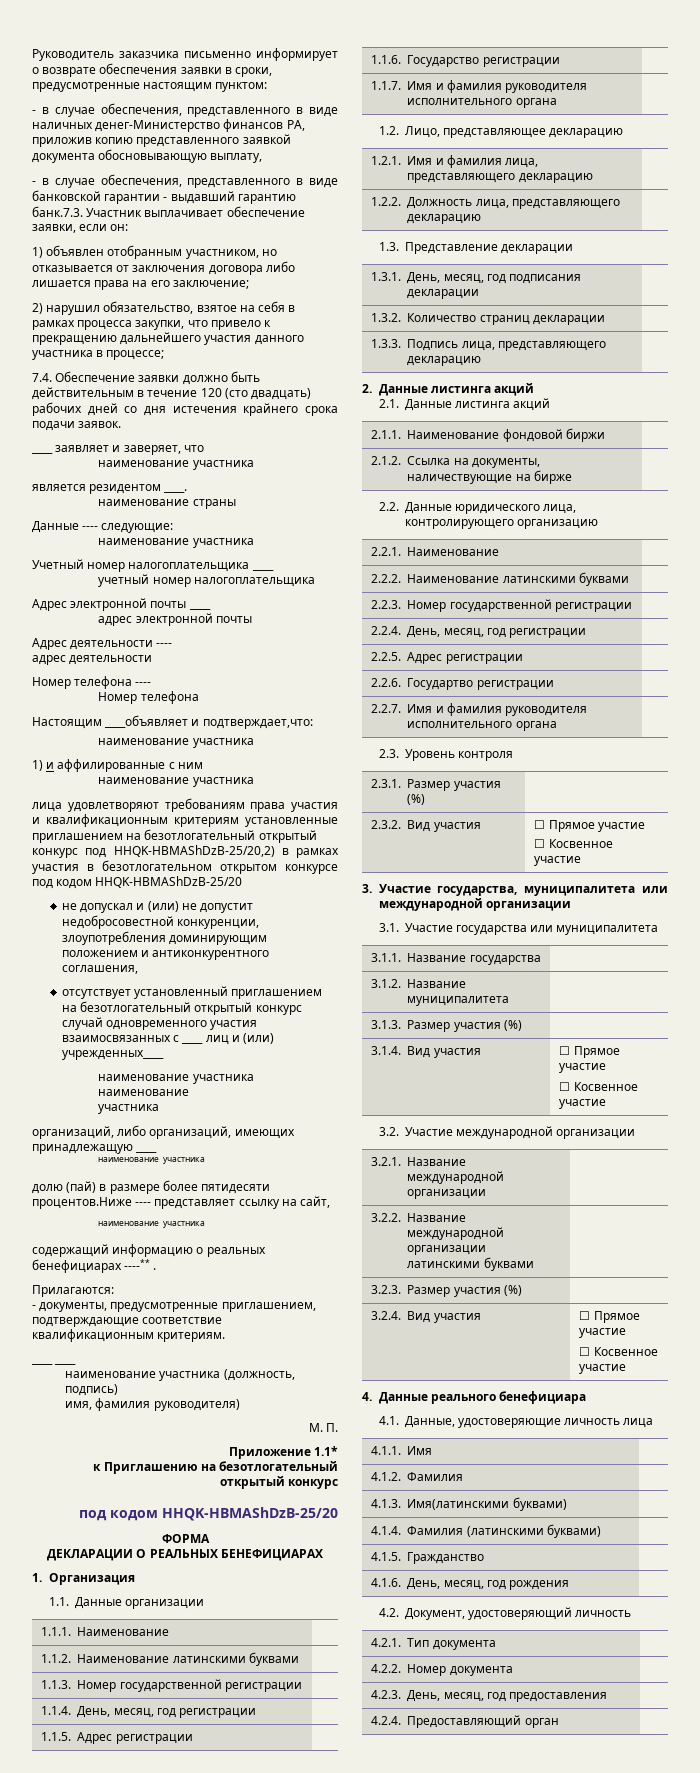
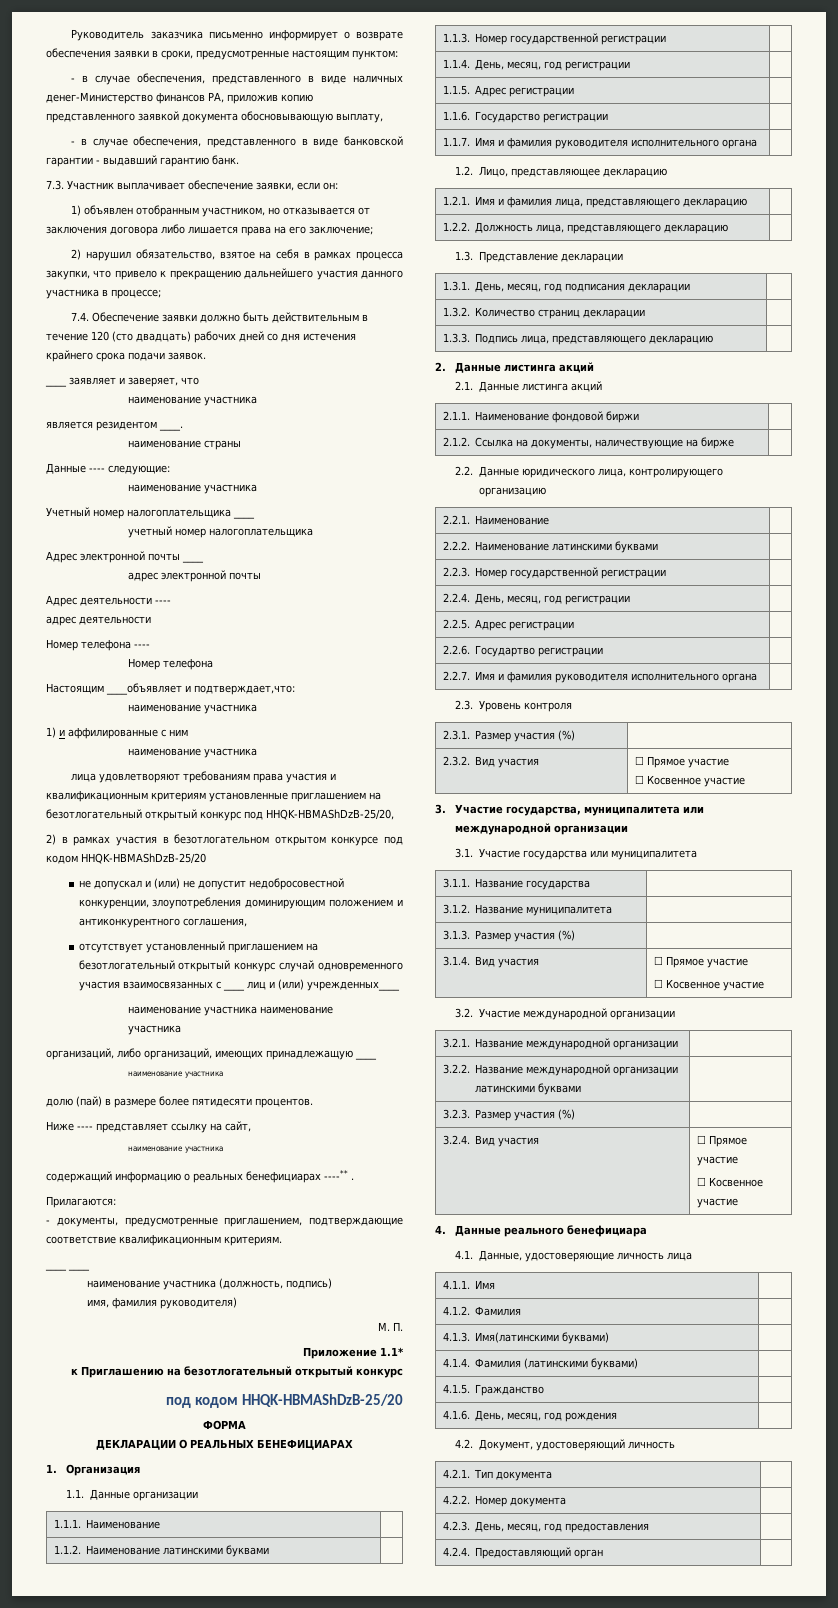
- - в случае обеспечения, представленного в виде банковской гарантии - выдавший гарантию банк.7.3. Участник выплачивает обеспечение заявки, если он:
+ - в случае обеспечения, представленного в виде банковской гарантии - выдавший гарантию банк.
+ 7.3. Участник выплачивает обеспечение заявки, если он:
- лица удовлетворяют требованиям права участия и квалификационным критериям установленные приглашением на безотлогательный открытый конкурс под HHQK-HBMAShDzB-25/20,2) в рамках участия в безотлогательном открытом конкурсе под кодом HHQK-HBMAShDzB-25/20
+ лица удовлетворяют требованиям права участия и квалификационным критериям установленные приглашением на безотлогательный открытый конкурс под HHQK-HBMAShDzB-25/20,
+ 2) в рамках участия в безотлогательном открытом конкурсе под кодом HHQK-HBMAShDzB-25/20
- долю (пай) в размере более пятидесяти процентов.Ниже ---- представляет ссылку на сайт,
+ долю (пай) в размере более пятидесяти процентов.
+ Ниже ---- представляет ссылку на сайт,

